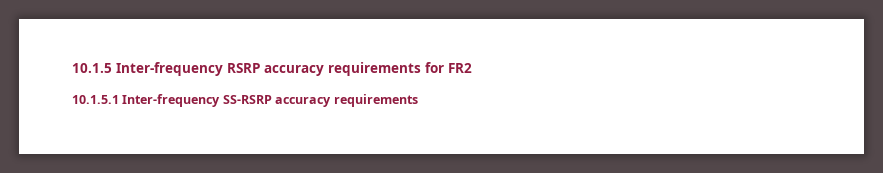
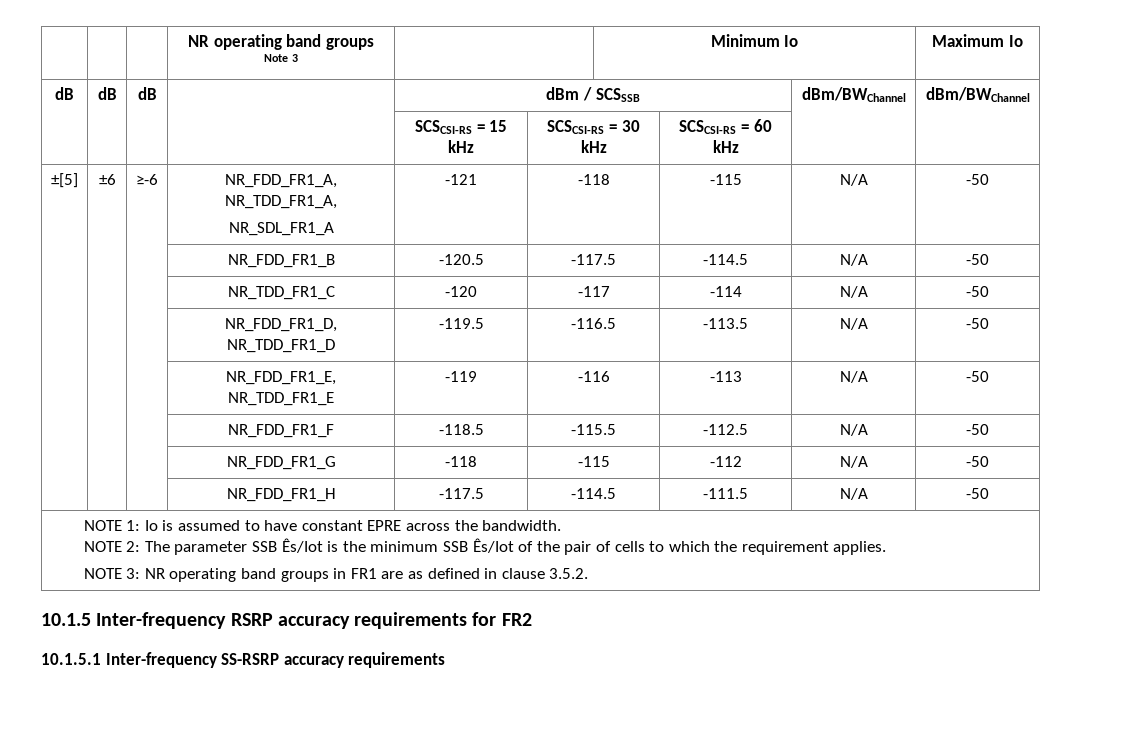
+ | | | NR operating band groups Note 3 | | Minimum Io | Maximum Io
+ dB | dB | dB | | dBm / SCSSSB | dBm/BWChannel | dBm/BWChannel
+ | | | | SCSCSI-RS = 15 kHz | SCSCSI-RS = 30 kHz | SCSCSI-RS = 60 kHz | |
+ ±[5] | ±6 | ≥-6 | NR_FDD_FR1_A, NR_TDD_FR1_A,
+ NR_SDL_FR1_A | -121 | -118 | -115 | N/A | -50
+ | | | NR_FDD_FR1_B | -120.5 | -117.5 | -114.5 | N/A | -50
+ | | | NR_TDD_FR1_C | -120 | -117 | -114 | N/A | -50
+ | | | NR_FDD_FR1_D, NR_TDD_FR1_D | -119.5 | -116.5 | -113.5 | N/A | -50
+ | | | NR_FDD_FR1_E, NR_TDD_FR1_E | -119 | -116 | -113 | N/A | -50
+ | | | NR_FDD_FR1_F | -118.5 | -115.5 | -112.5 | N/A | -50
+ | | | NR_FDD_FR1_G | -118 | -115 | -112 | N/A | -50
+ | | | NR_FDD_FR1_H | -117.5 | -114.5 | -111.5 | N/A | -50
+ NOTE 1: Io is assumed to have constant EPRE across the bandwidth.
+ NOTE 2: The parameter SSB Ês/Iot is the minimum SSB Ês/Iot of the pair of cells to which the requirement applies.
+ NOTE 3: NR operating band groups in FR1 are as defined in clause 3.5.2.

